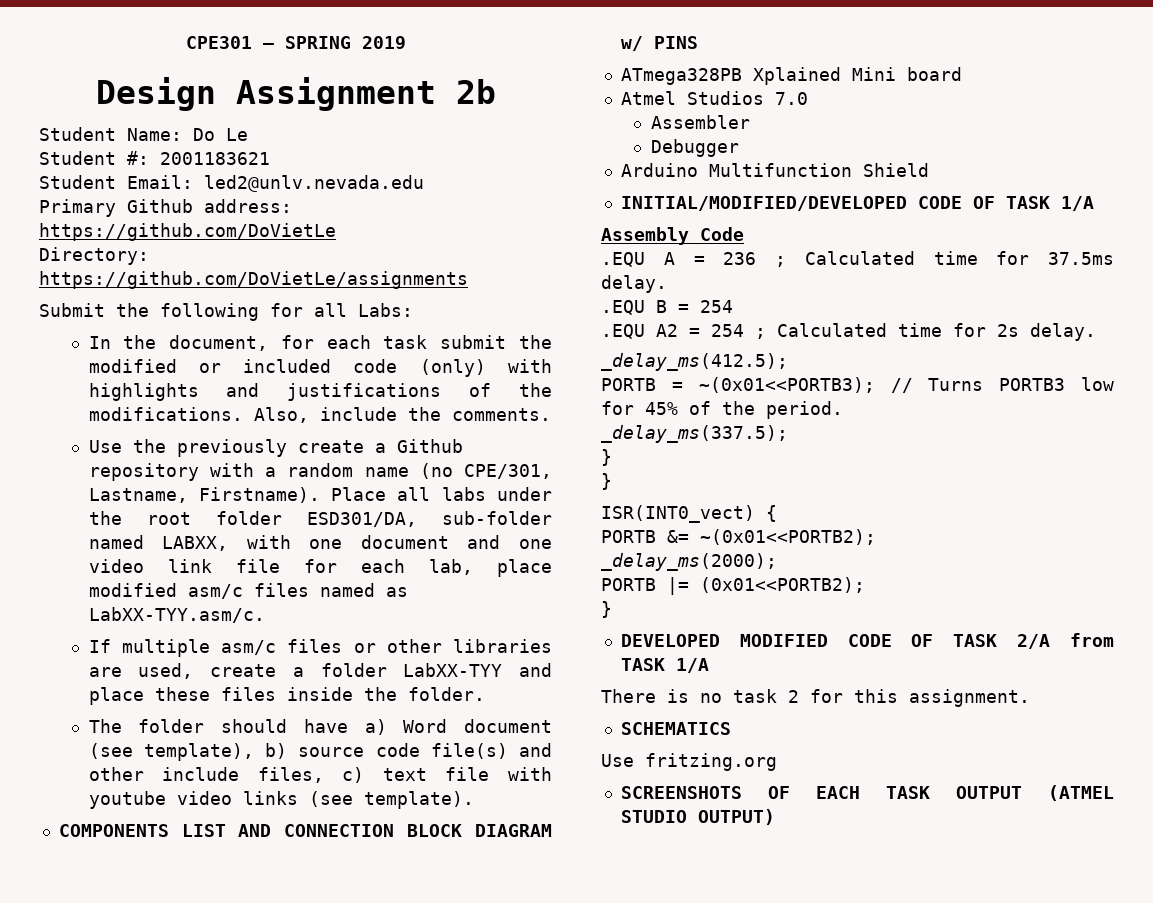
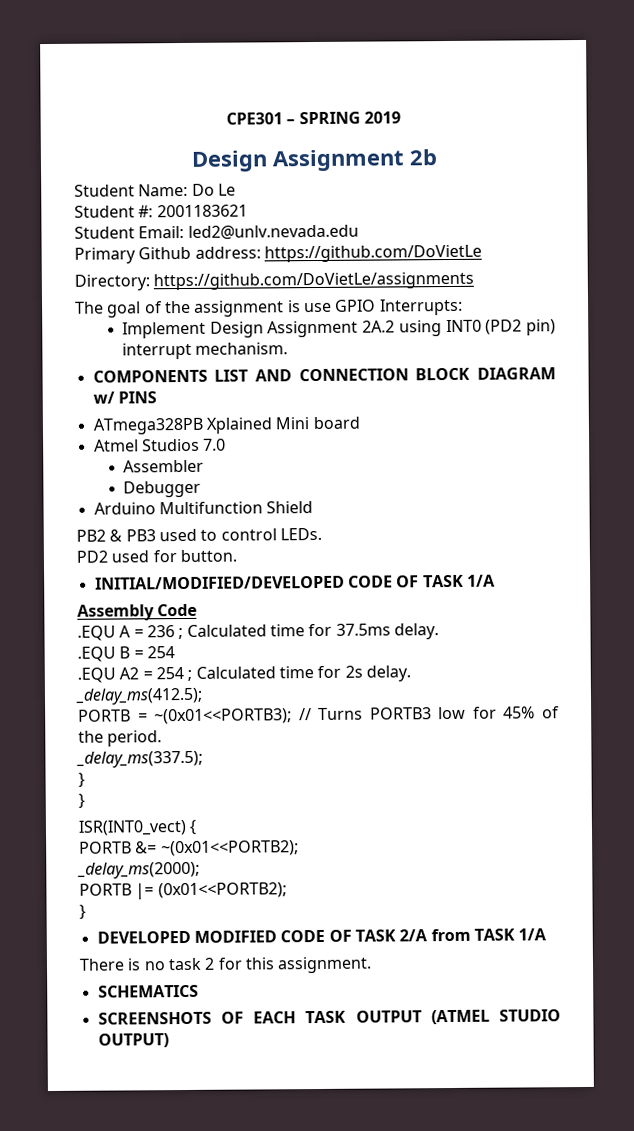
- Submit the following for all Labs:
- In the document, for each task submit the modified or included code (only) with highlights and justifications of the modifications. Also, include the comments.
- Use the previously create a Github repository with a random name (no CPE/301, Lastname, Firstname). Place all labs under the root folder ESD301/DA, sub-folder named LABXX, with one document and one video link file for each lab, place modified asm/c files named as LabXX-TYY.asm/c.
- If multiple asm/c files or other libraries are used, create a folder LabXX-TYY and place these files inside the folder.
- The folder should have a) Word document (see template), b) source code file(s) and other include files, c) text file with youtube video links (see template).
+ The goal of the assignment is use GPIO Interrupts:
+ Implement Design Assignment 2A.2 using INT0 (PD2 pin) interrupt mechanism.
+ PB2 & PB3 used to control LEDs.
+ PD2 used for button.
- Use fritzing.org

